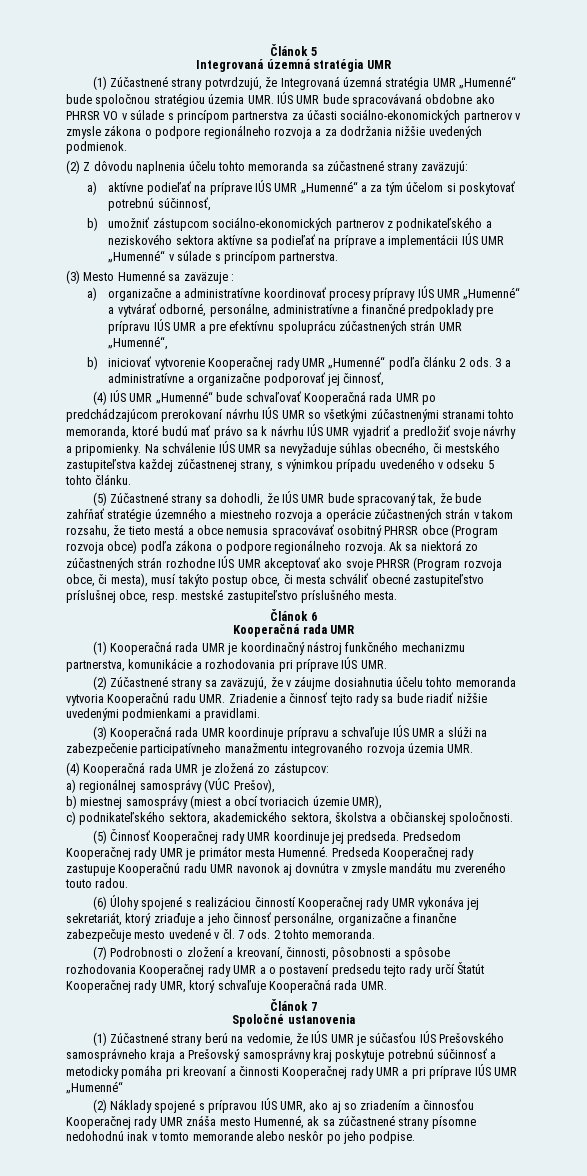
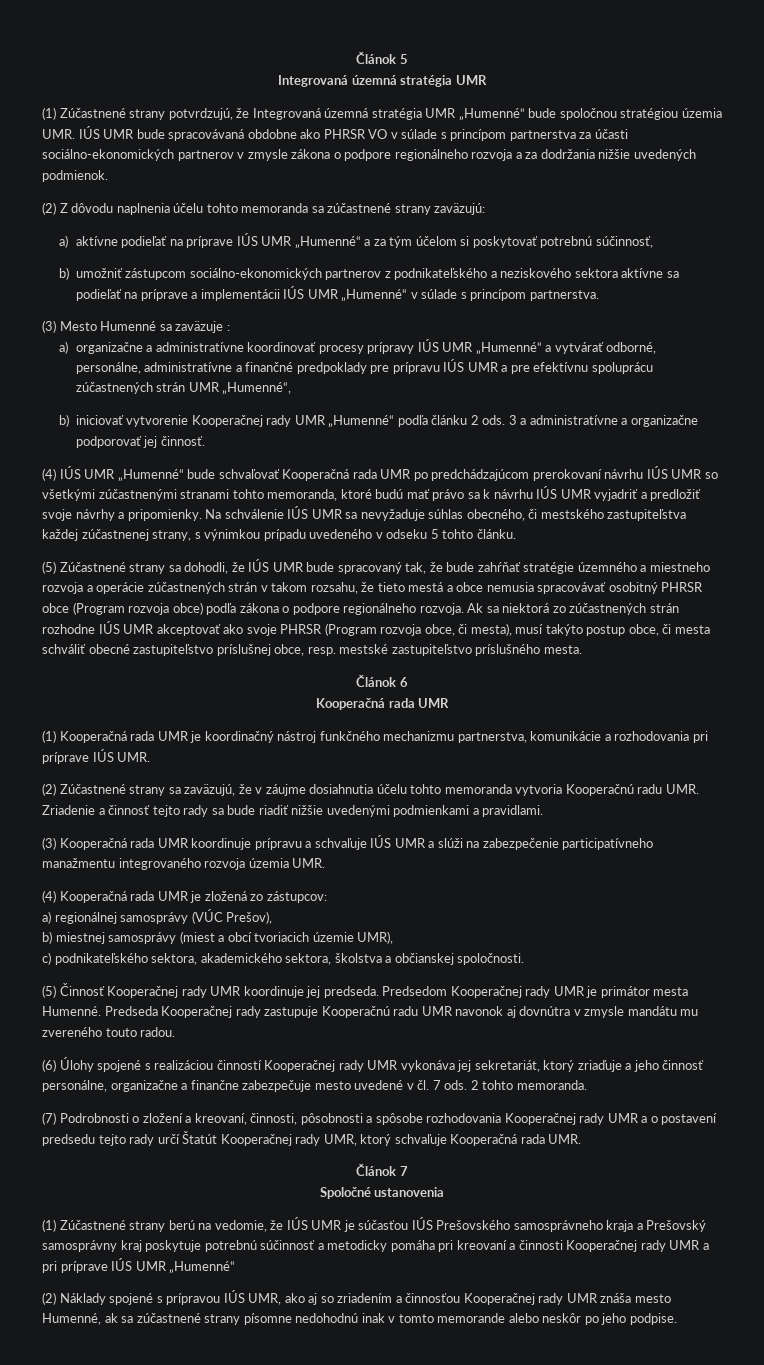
- 3 a administratívne a organizačne podporovať jej činnosť,
+ 3 a administratívne a organizačne podporovať jej činnosť.

